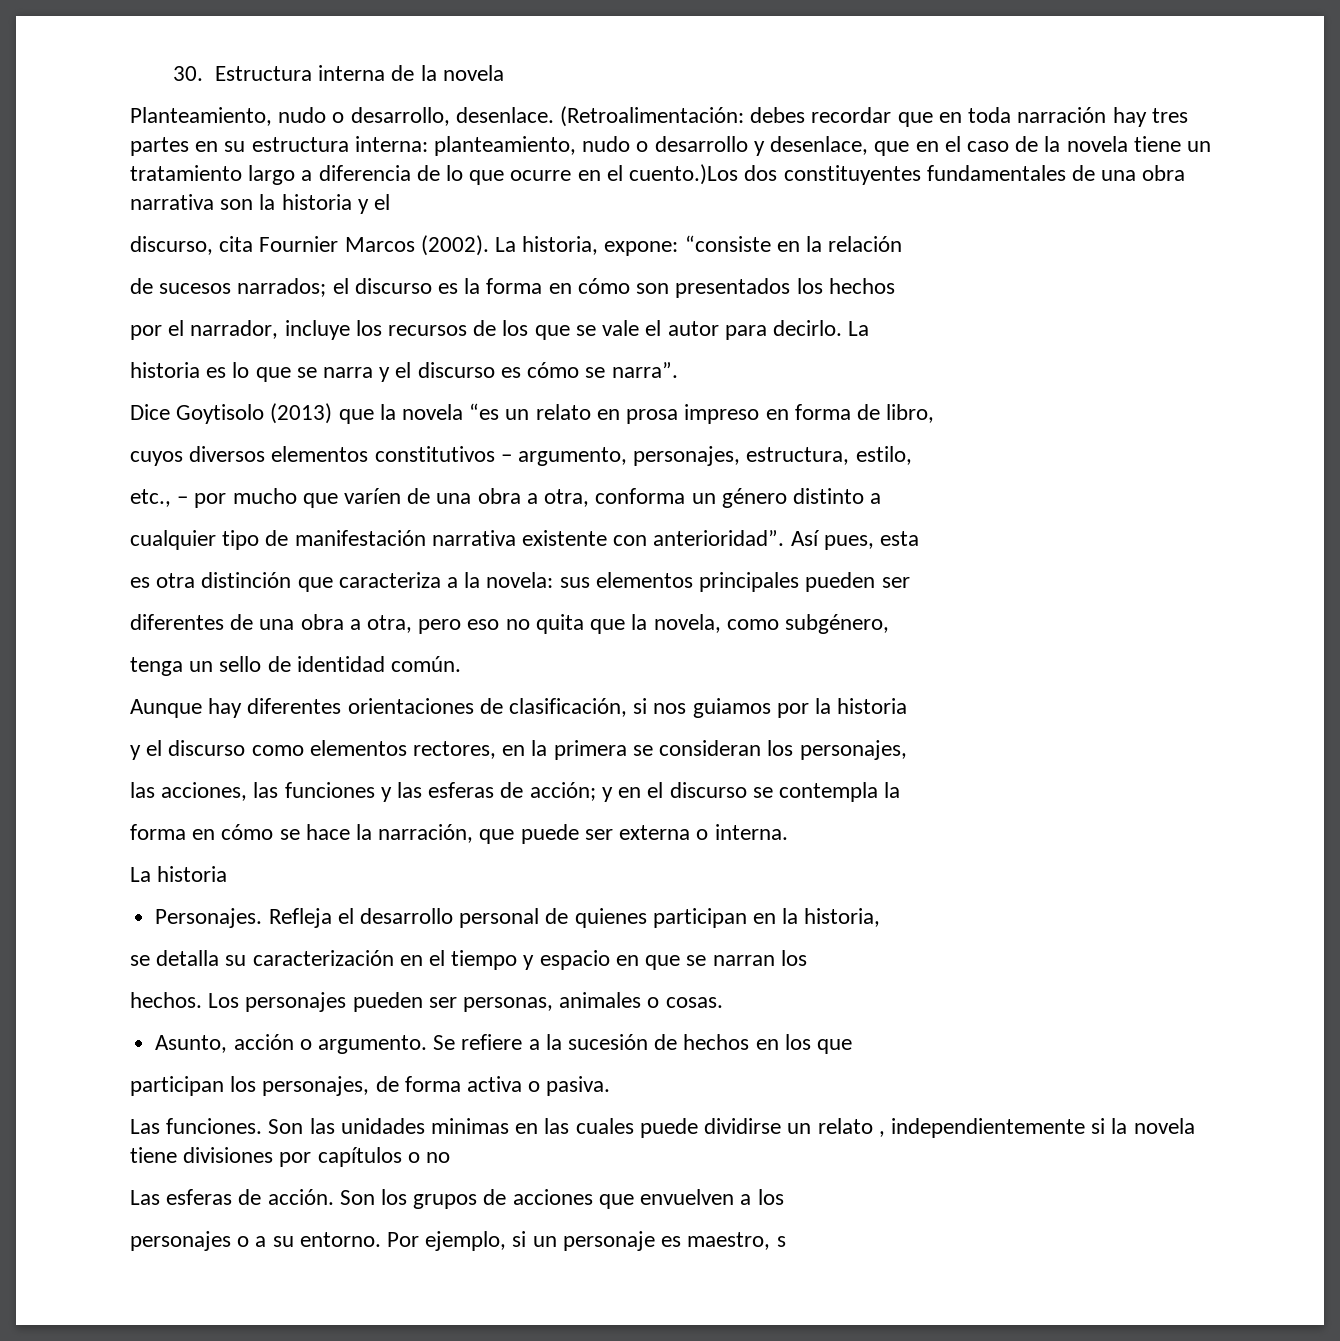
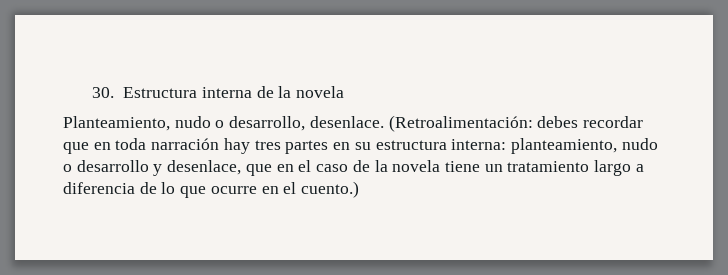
- (Retroalimentación: debes recordar que en toda narración hay tres partes en su estructura interna: planteamiento, nudo o desarrollo y desenlace, que en el caso de la novela tiene un tratamiento largo a diferencia de lo que ocurre en el cuento.)Los dos constituyentes fundamentales de una obra narrativa son la historia y el
- discurso, cita Fournier Marcos (2002). La historia, expone: “consiste en la relación
- de sucesos narrados; el discurso es la forma en cómo son presentados los hechos
- por el narrador, incluye los recursos de los que se vale el autor para decirlo. La
- historia es lo que se narra y el discurso es cómo se narra”.
- Dice Goytisolo (2013) que la novela “es un relato en prosa impreso en forma de libro,
- cuyos diversos elementos constitutivos – argumento, personajes, estructura, estilo,
- etc., – por mucho que varíen de una obra a otra, conforma un género distinto a
- cualquier tipo de manifestación narrativa existente con anterioridad”. Así pues, esta
- es otra distinción que caracteriza a la novela: sus elementos principales pueden ser
- diferentes de una obra a otra, pero eso no quita que la novela, como subgénero,
- tenga un sello de identidad común.
- Aunque hay diferentes orientaciones de clasificación, si nos guiamos por la historia
- y el discurso como elementos rectores, en la primera se consideran los personajes,
- las acciones, las funciones y las esferas de acción; y en el discurso se contempla la
- forma en cómo se hace la narración, que puede ser externa o interna.
- La historia
- Personajes. Refleja el desarrollo personal de quienes participan en la historia,
- se detalla su caracterización en el tiempo y espacio en que se narran los
- hechos. Los personajes pueden ser personas, animales o cosas.
- Asunto, acción o argumento. Se refiere a la sucesión de hechos en los que
- participan los personajes, de forma activa o pasiva.
- Las funciones. Son las unidades minimas en las cuales puede dividirse un relato , independientemente si la novela tiene divisiones por capítulos o no
- Las esferas de acción. Son los grupos de acciones que envuelven a los
- personajes o a su entorno. Por ejemplo, si un personaje es maestro, s
+ (Retroalimentación: debes recordar que en toda narración hay tres partes en su estructura interna: planteamiento, nudo o desarrollo y desenlace, que en el caso de la novela tiene un tratamiento largo a diferencia de lo que ocurre en el cuento.)

